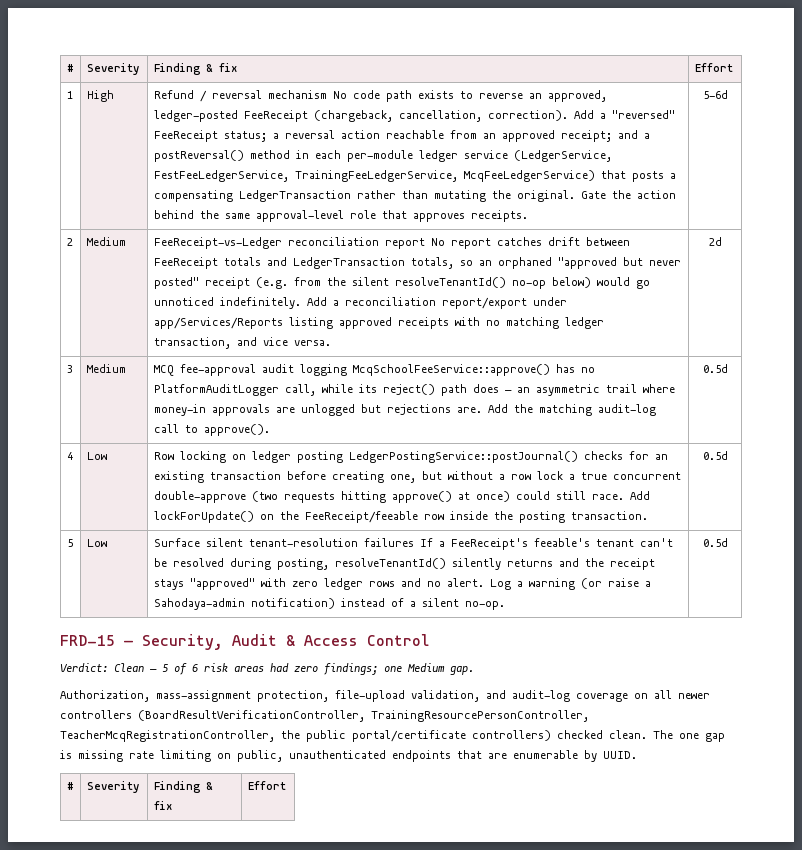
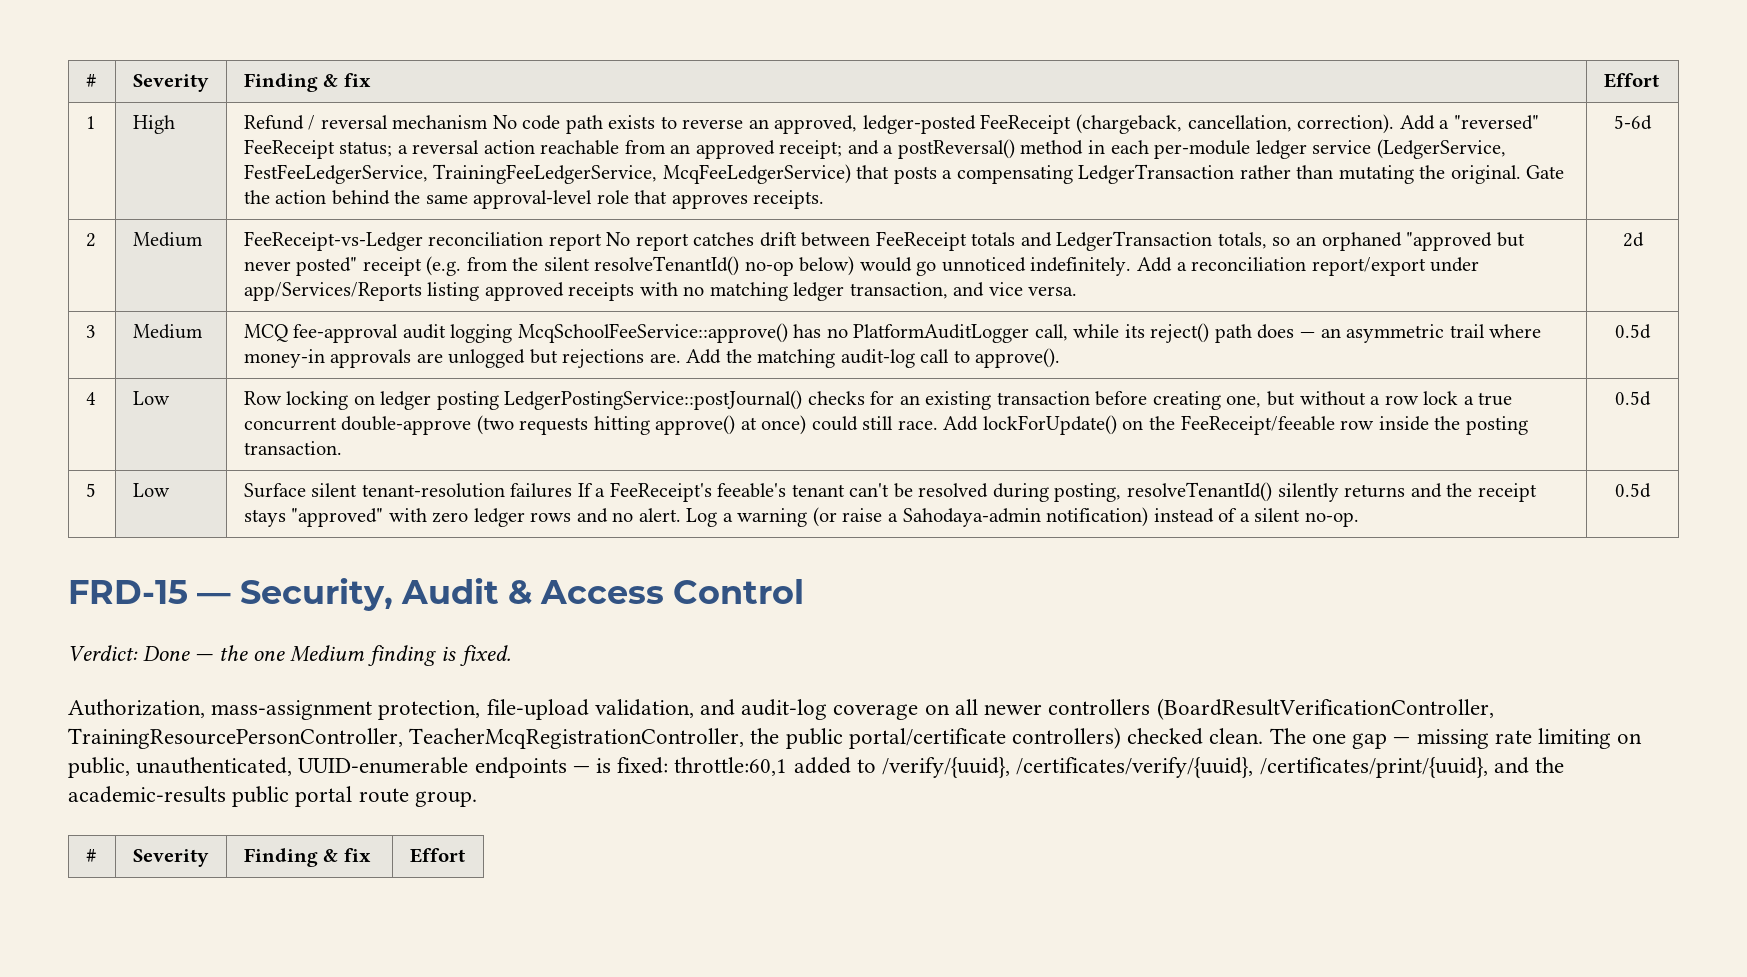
- Verdict: Clean — 5 of 6 risk areas had zero findings; one Medium gap.
+ Verdict: Done — the one Medium finding is fixed.
- The one gap is missing rate limiting on public, unauthenticated endpoints that are enumerable by UUID.
+ The one gap — missing rate limiting on public, unauthenticated, UUID-enumerable endpoints — is fixed: throttle:60,1 added to /verify/{uuid}, /certificates/verify/{uuid}, /certificates/print/{uuid}, and the academic-results public portal route group.

